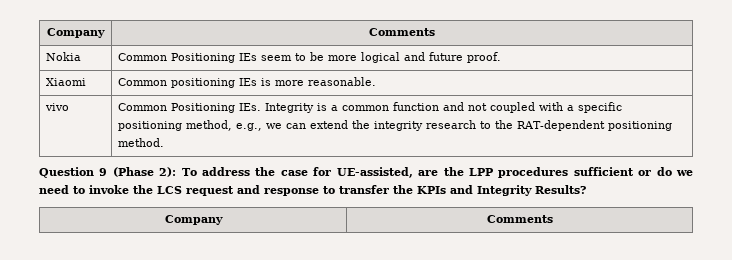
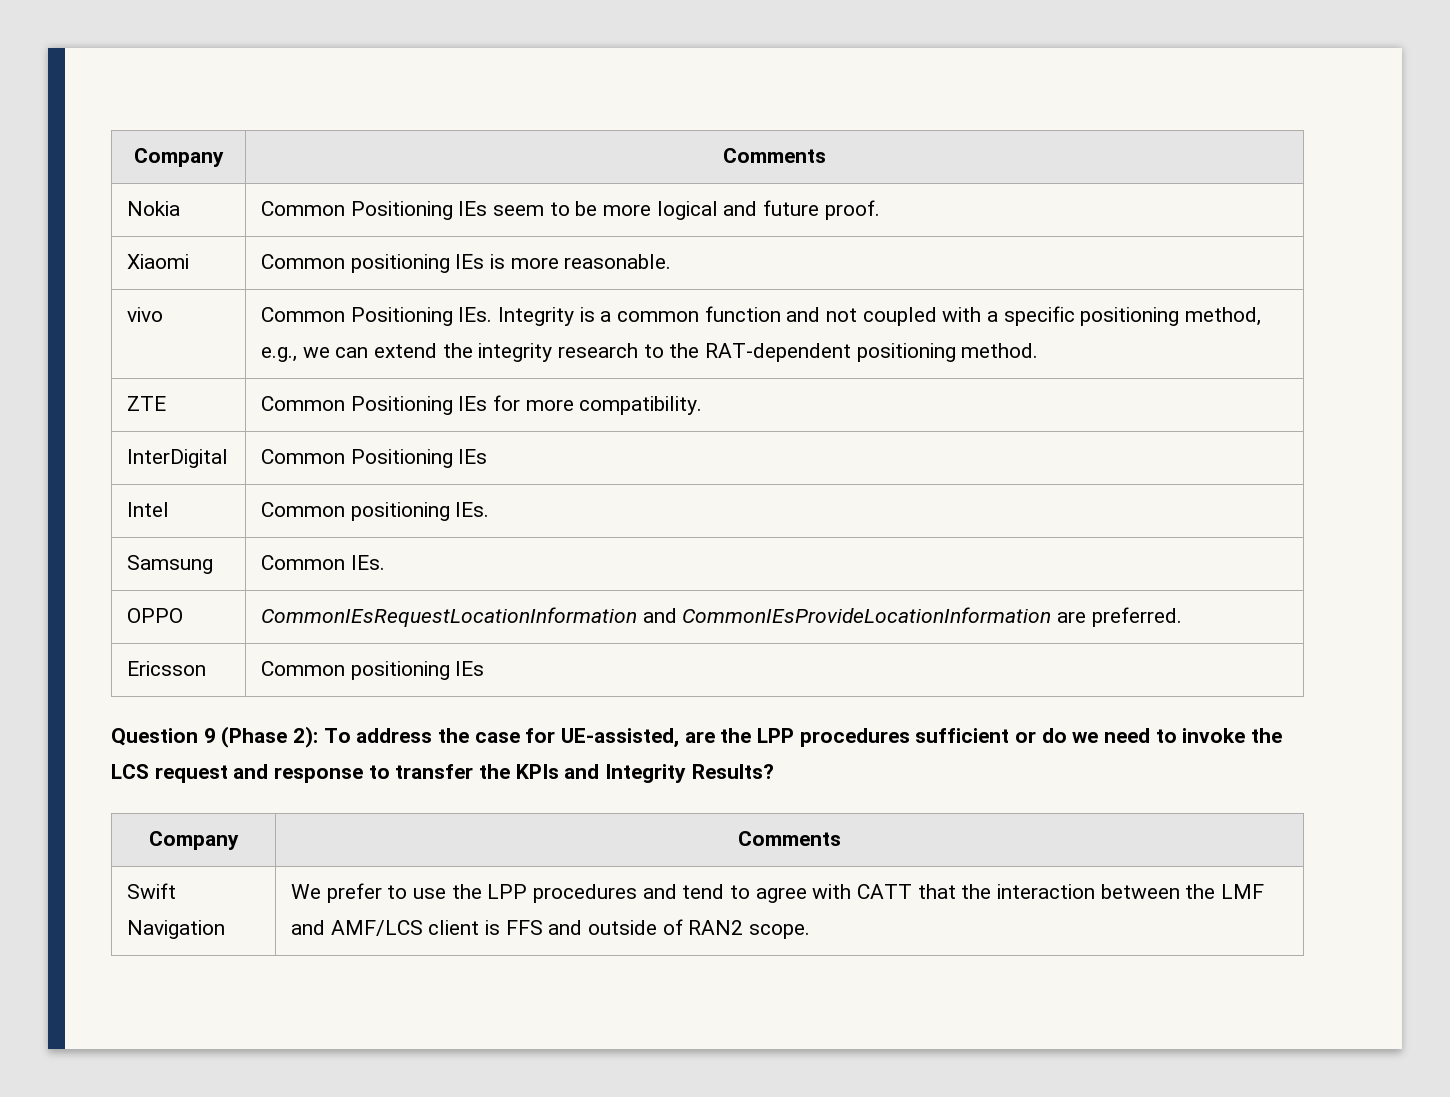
+ ZTE | Common Positioning IEs for more compatibility.
+ InterDigital | Common Positioning IEs
+ Intel | Common positioning IEs.
+ Samsung | Common IEs.
+ OPPO | CommonIEsRequestLocationInformation and CommonIEsProvideLocationInformation are preferred.
+ Ericsson | Common positioning IEs
+ Swift Navigation | We prefer to use the LPP procedures and tend to agree with CATT that the interaction between the LMF and AMF/LCS client is FFS and outside of RAN2 scope.

